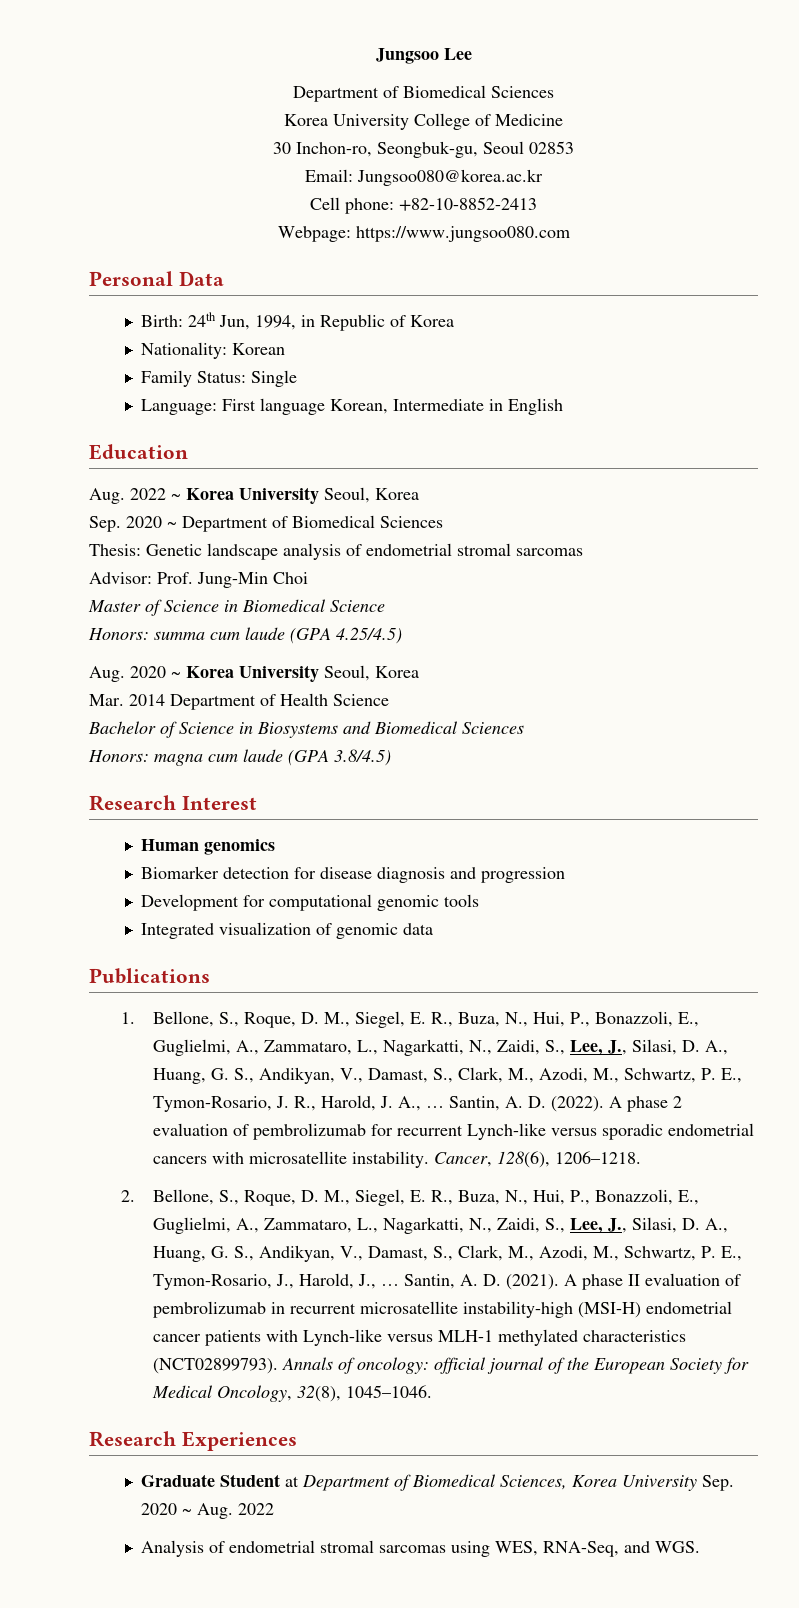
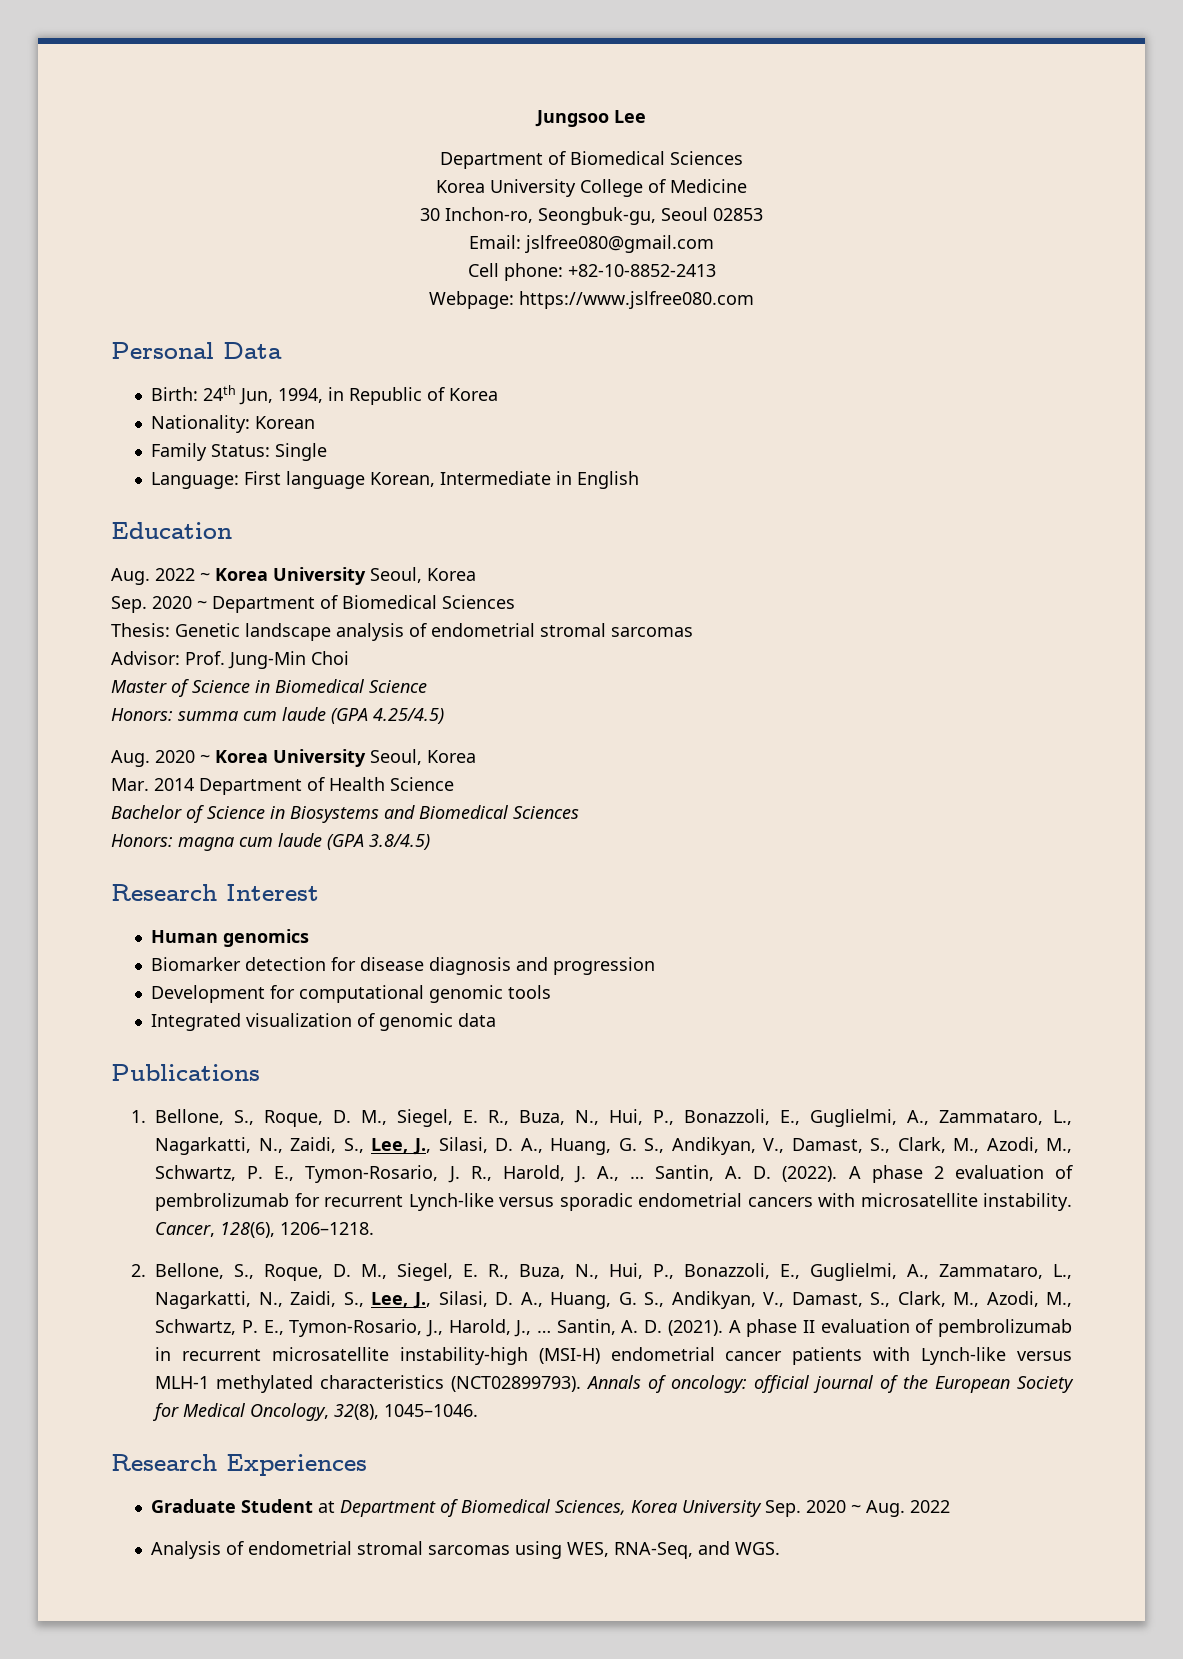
- Email: Jungsoo080@korea.ac.kr
+ Email: jslfree080@gmail.com
- Webpage: https://www.jungsoo080.com
+ Webpage: https://www.jslfree080.com

